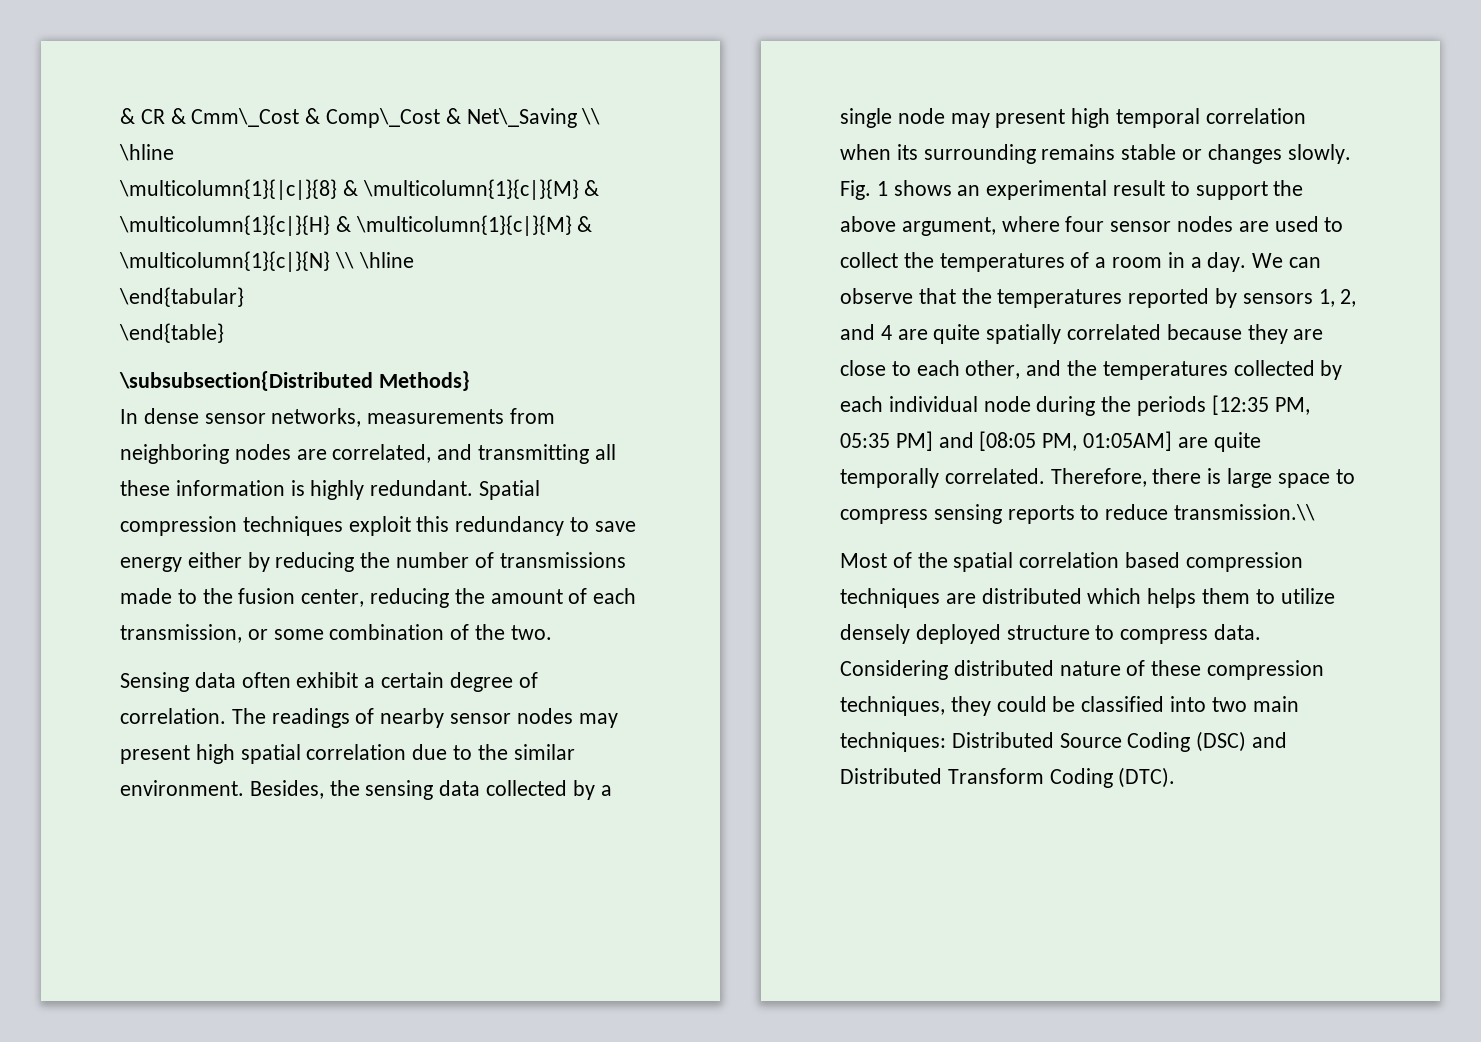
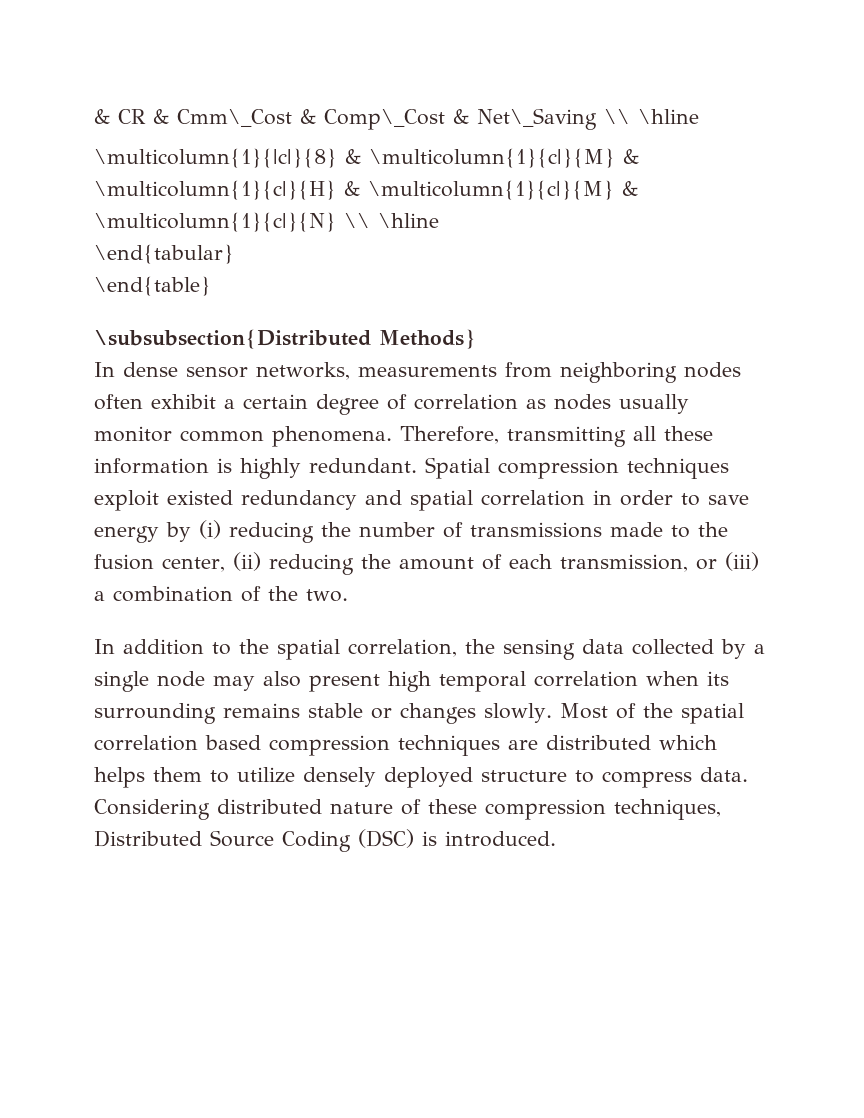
- In dense sensor networks, measurements from neighboring nodes are correlated, and transmitting all these information is highly redundant.
+ In dense sensor networks, measurements from neighboring nodes often exhibit a certain degree of correlation as nodes usually monitor common phenomena. Therefore, transmitting all these information is highly redundant.
- Spatial compression techniques exploit this redundancy to save energy either by reducing the number of transmissions made to the fusion center, reducing the amount of each transmission, or some combination of the two.
+ Spatial compression techniques exploit existed redundancy and spatial correlation in order to save energy by (i) reducing the number of transmissions made to the fusion center, (ii) reducing the amount of each transmission, or (iii) a combination of the two.
- Sensing data often exhibit a certain degree of correlation. The readings of nearby sensor nodes may present high spatial correlation due to the similar environment. Besides, the sensing data collected by a single node may present high temporal correlation when its surrounding remains stable or changes slowly. Fig. 1 shows an experimental result to support the above argument, where four sensor nodes are used to collect the temperatures of a room in a day. We can observe that the temperatures reported by sensors 1, 2, and 4 are quite spatially correlated because they are close to each other, and the temperatures collected by each individual node during the periods [12:35 PM, 05:35 PM] and [08:05 PM, 01:05AM] are quite temporally correlated. Therefore, there is large space to compress sensing reports to reduce transmission.\\
- Most of the spatial correlation based compression techniques are distributed which helps them to utilize densely deployed structure to compress data.
+ In addition to the spatial correlation, the sensing data collected by a single node may also present high temporal correlation when its surrounding remains stable or changes slowly. Most of the spatial correlation based compression techniques are distributed which helps them to utilize densely deployed structure to compress data.
- Considering distributed nature of these compression techniques, they could be classified into two main techniques: Distributed Source Coding (DSC) and Distributed Transform Coding (DTC).
+ Considering distributed nature of these compression techniques, Distributed Source Coding (DSC) is introduced.

